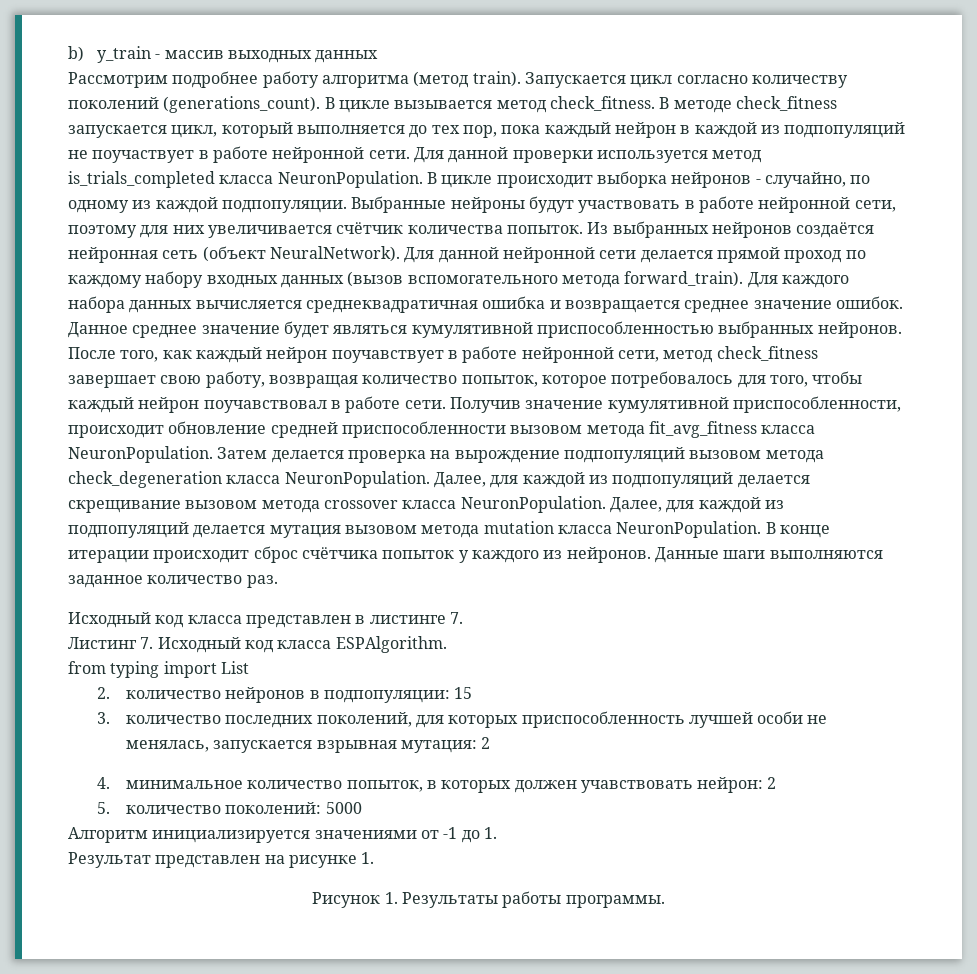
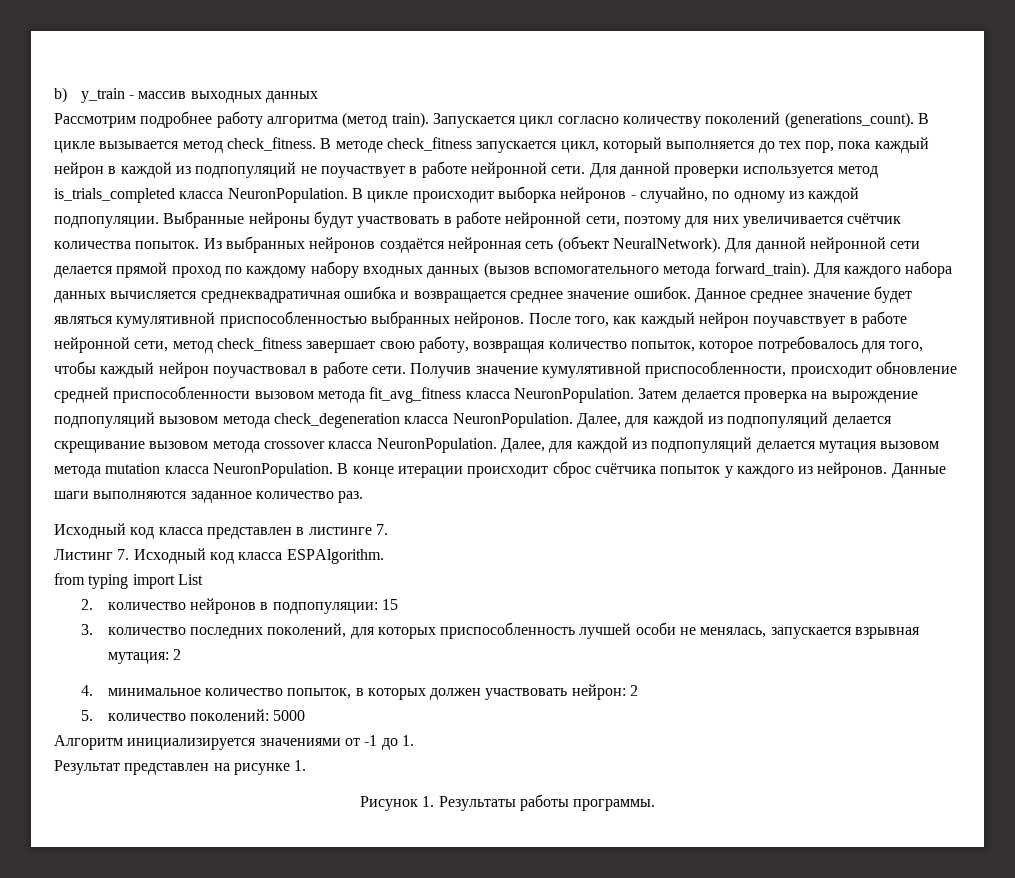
- После того, как каждый нейрон поучавствует в работе нейронной сети, метод check_fitness завершает свою работу, возвращая количество попыток, которое потребовалось для того, чтобы каждый нейрон поучавствовал в работе сети.
+ После того, как каждый нейрон поучавствует в работе нейронной сети, метод check_fitness завершает свою работу, возвращая количество попыток, которое потребовалось для того, чтобы каждый нейрон поучаствовал в работе сети.
- 4. минимальное количество попыток, в которых должен учавствовать нейрон: 2
+ 4. минимальное количество попыток, в которых должен участвовать нейрон: 2

